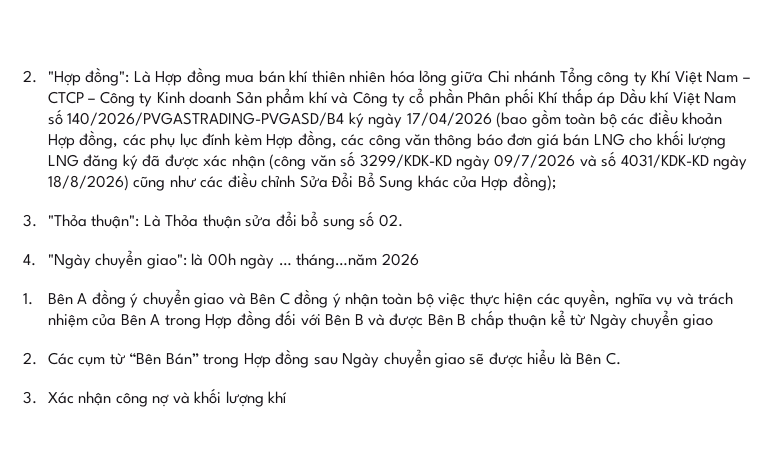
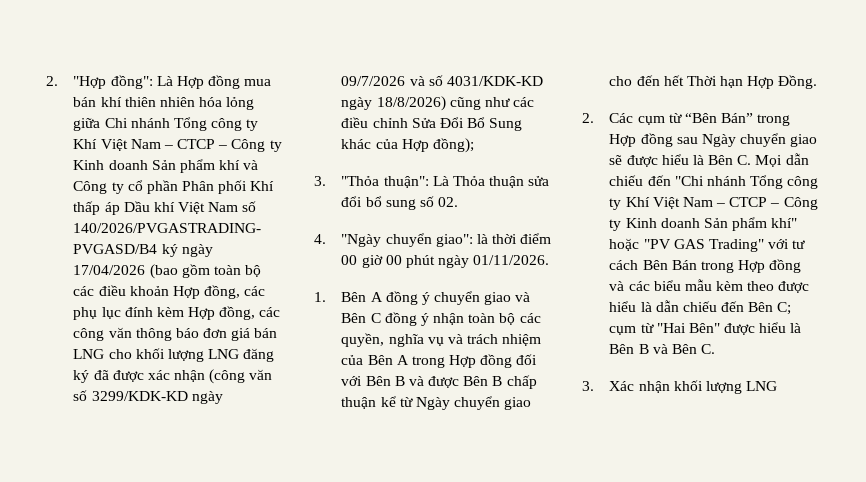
- 4. "Ngày chuyển giao": là 00h ngày … tháng…năm 2026
+ 4. "Ngày chuyển giao": là thời điểm 00 giờ 00 phút ngày 01/11/2026.
- 1. Bên A đồng ý chuyển giao và Bên C đồng ý nhận toàn bộ việc thực hiện các quyền, nghĩa vụ và trách nhiệm của Bên A trong Hợp đồng đối với Bên B và được Bên B chấp thuận kể từ Ngày chuyển giao
+ 1. Bên A đồng ý chuyển giao và Bên C đồng ý nhận toàn bộ các quyền, nghĩa vụ và trách nhiệm của Bên A trong Hợp đồng đối với Bên B và được Bên B chấp thuận kể từ Ngày chuyển giao cho đến hết Thời hạn Hợp Đồng.
- 2. Các cụm từ “Bên Bán” trong Hợp đồng sau Ngày chuyển giao sẽ được hiểu là Bên C.
+ 2. Các cụm từ “Bên Bán” trong Hợp đồng sau Ngày chuyển giao sẽ được hiểu là Bên C. Mọi dẫn chiếu đến "Chi nhánh Tổng công ty Khí Việt Nam – CTCP – Công ty Kinh doanh Sản phẩm khí" hoặc "PV GAS Trading" với tư cách Bên Bán trong Hợp đồng và các biểu mẫu kèm theo được hiểu là dẫn chiếu đến Bên C; cụm từ "Hai Bên" được hiểu là Bên B và Bên C.
- 3. Xác nhận công nợ và khối lượng khí
+ 3. Xác nhận khối lượng LNG

